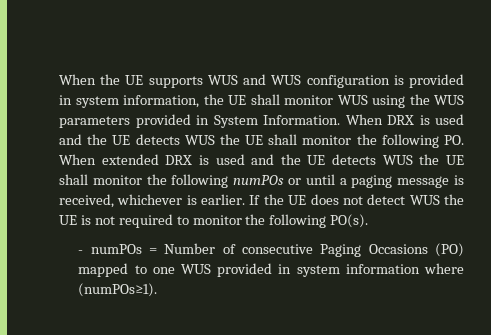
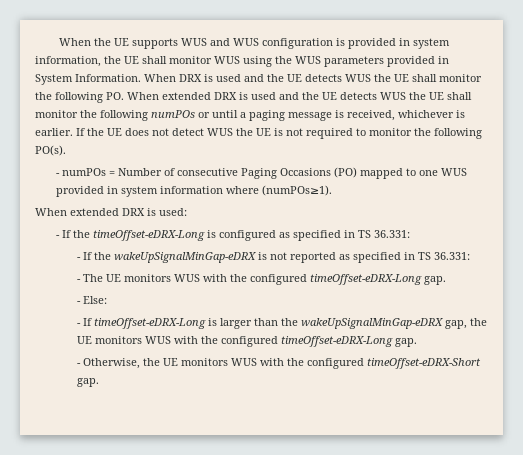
+ When extended DRX is used:
+ - If the timeOffset-eDRX-Long is configured as specified in TS 36.331:
+ - If the wakeUpSignalMinGap-eDRX is not reported as specified in TS 36.331:
+ - The UE monitors WUS with the configured timeOffset-eDRX-Long gap.
+ - Else:
+ - If timeOffset-eDRX-Long is larger than the wakeUpSignalMinGap-eDRX gap, the UE monitors WUS with the configured timeOffset-eDRX-Long gap.
+ - Otherwise, the UE monitors WUS with the configured timeOffset-eDRX-Short gap.

